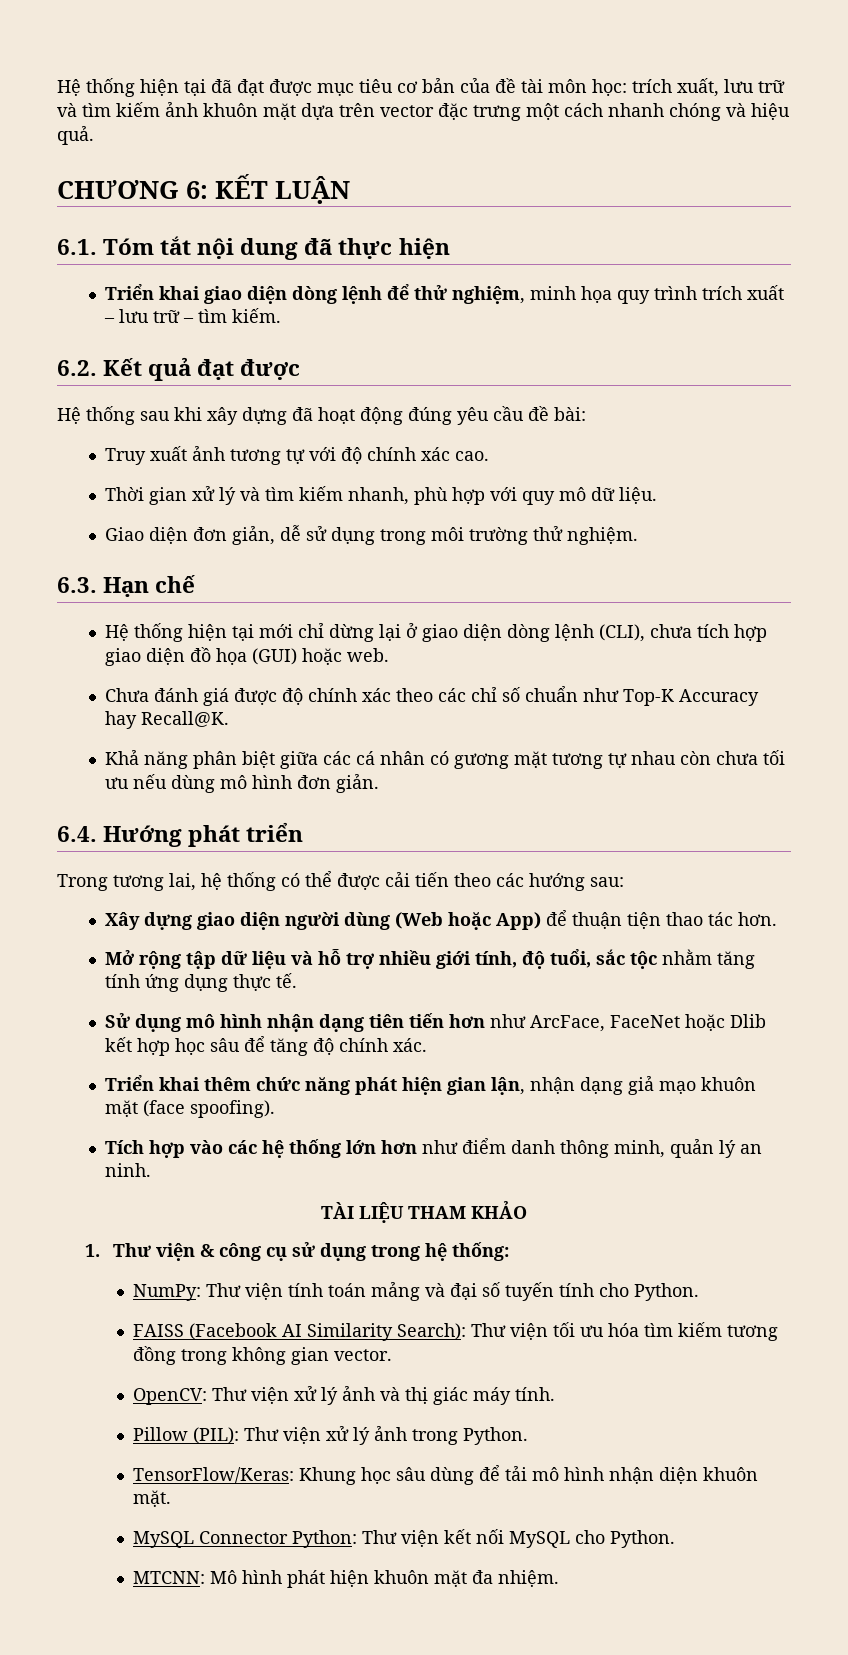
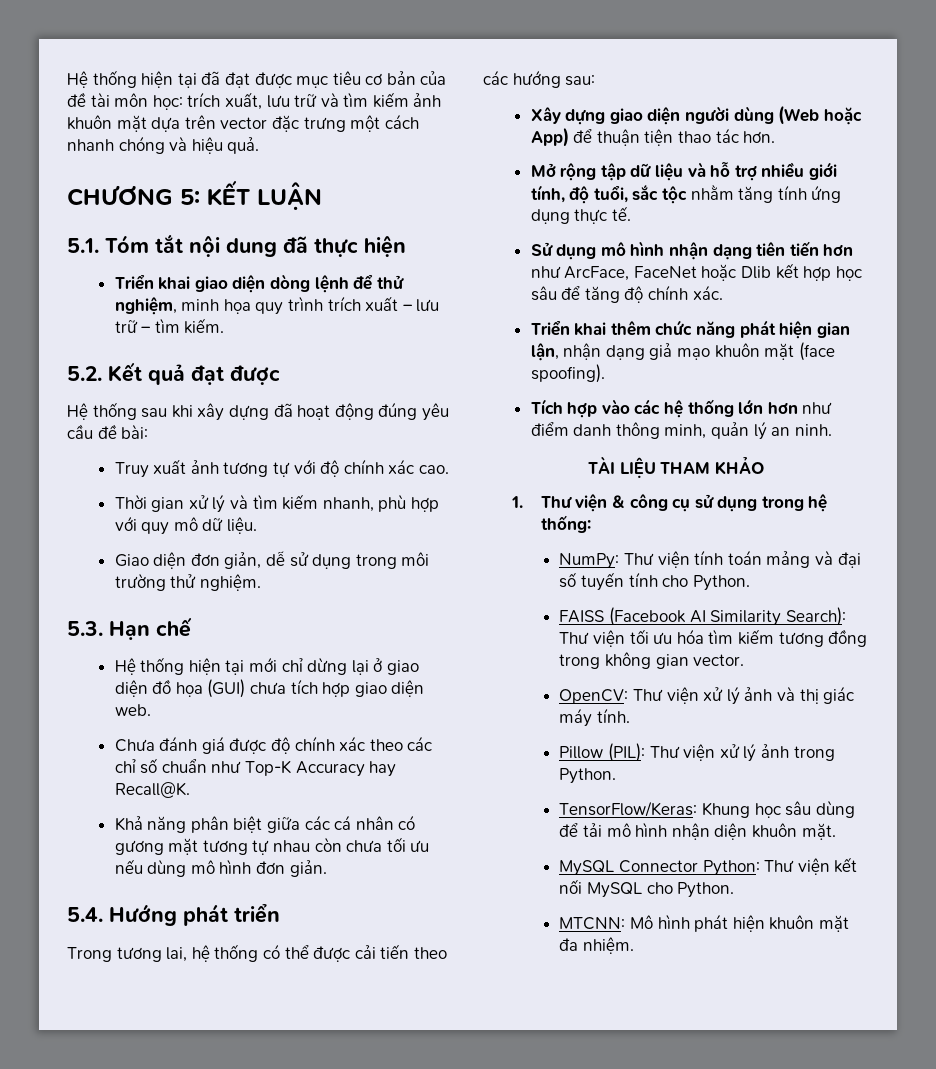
- CHƯƠNG 6: KẾT LUẬN
+ CHƯƠNG 5: KẾT LUẬN
- 6.1. Tóm tắt nội dung đã thực hiện
+ 5.1. Tóm tắt nội dung đã thực hiện
- 6.2. Kết quả đạt được
+ 5.2. Kết quả đạt được
- 6.3. Hạn chế
+ 5.3. Hạn chế
- Hệ thống hiện tại mới chỉ dừng lại ở giao diện dòng lệnh (CLI), chưa tích hợp giao diện đồ họa (GUI) hoặc web.
+ Hệ thống hiện tại mới chỉ dừng lại ở giao diện đồ họa (GUI) chưa tích hợp giao diện web.
- 6.4. Hướng phát triển
+ 5.4. Hướng phát triển

